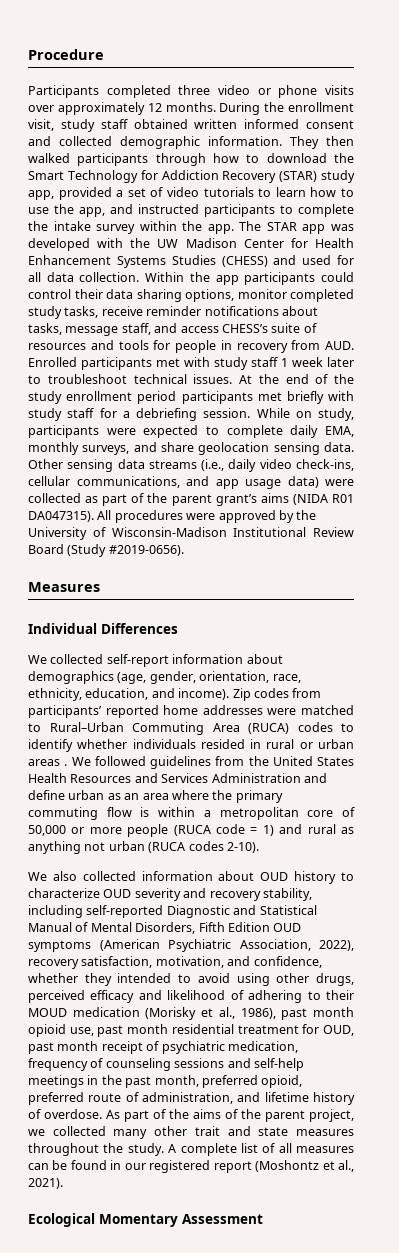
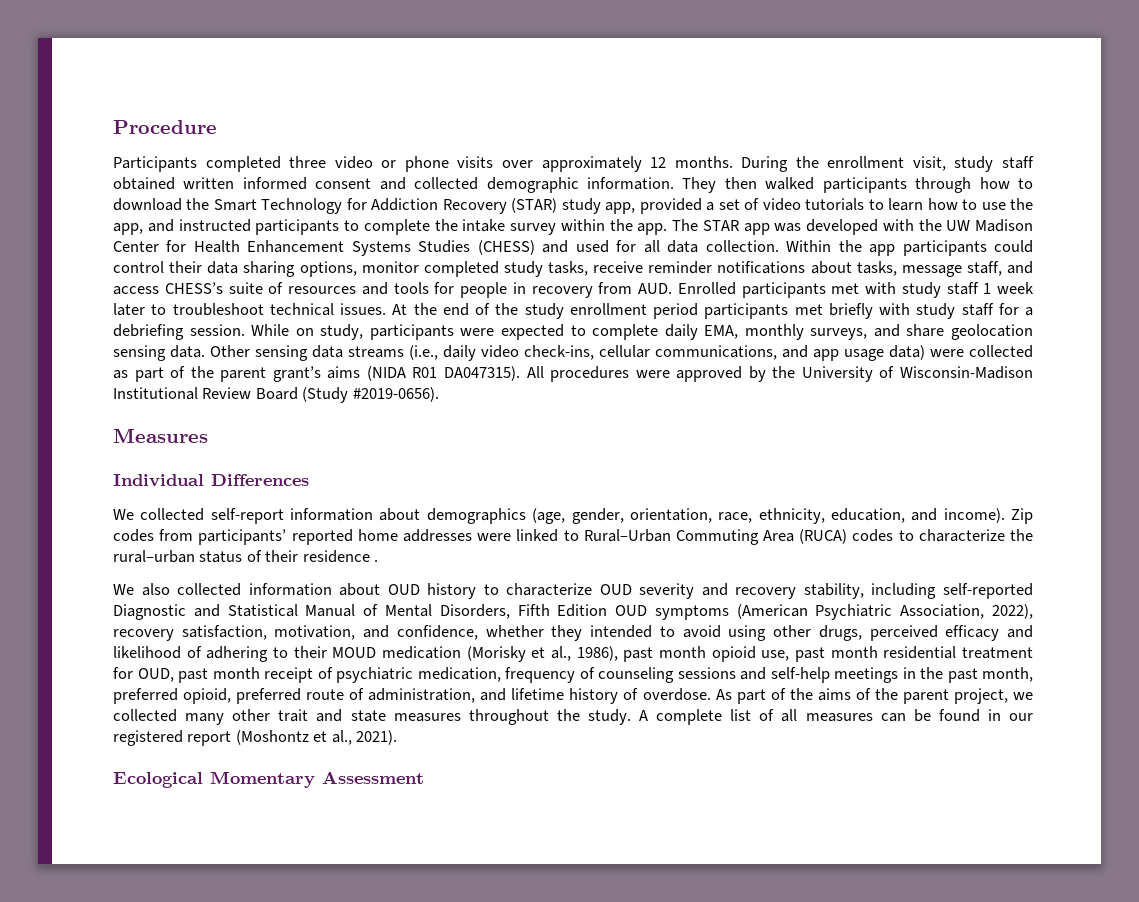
- Zip codes from participants’ reported home addresses were matched to Rural–Urban Commuting Area (RUCA) codes to identify whether individuals resided in rural or urban areas . We followed guidelines from the United States Health Resources and Services Administration and define urban as an area where the primary commuting flow is within a metropolitan core of 50,000 or more people (RUCA code = 1) and rural as anything not urban (RUCA codes 2-10).
+ Zip codes from participants’ reported home addresses were linked to Rural–Urban Commuting Area (RUCA) codes to characterize the rural–urban status of their residence .

